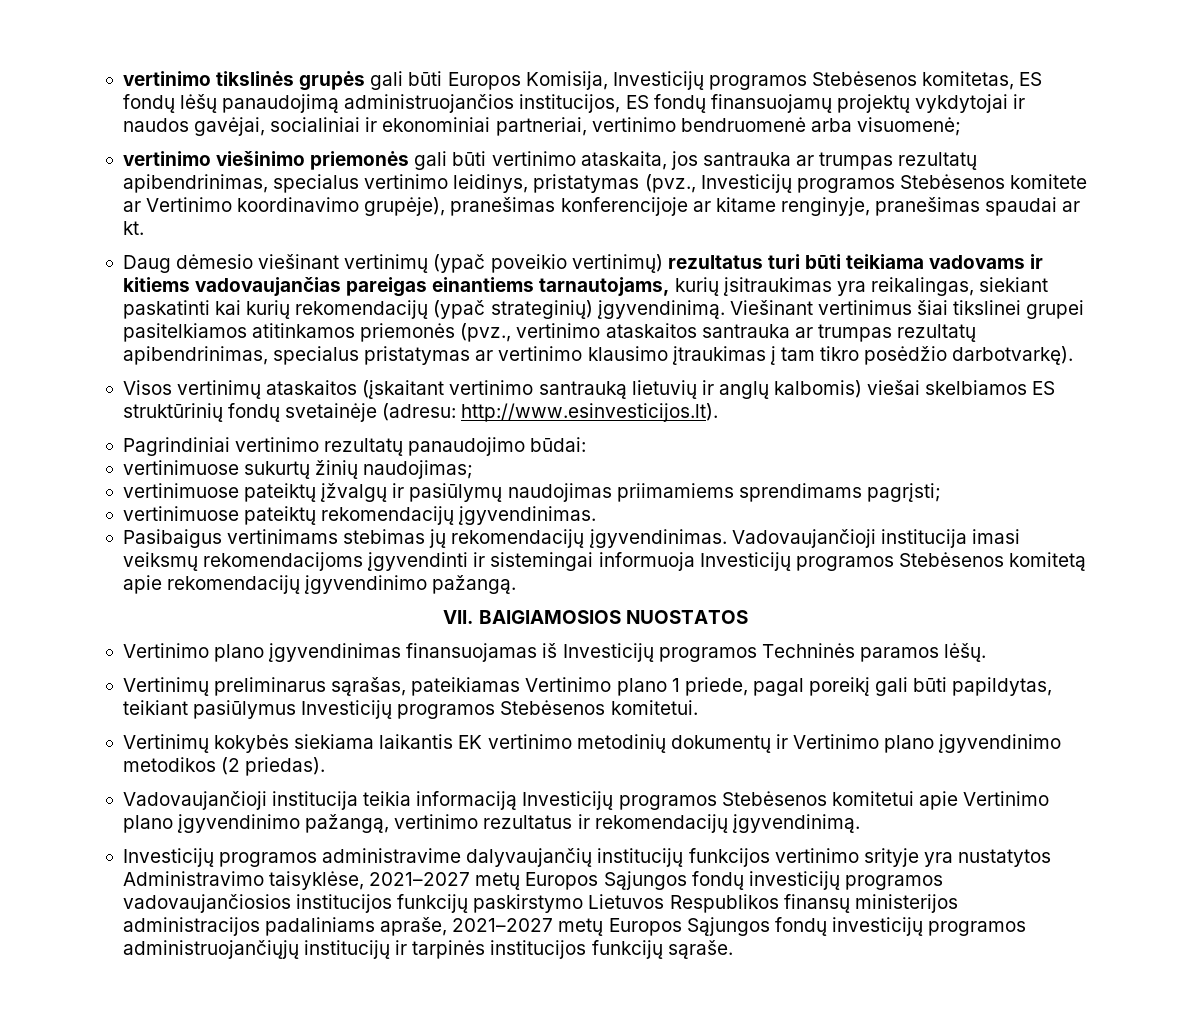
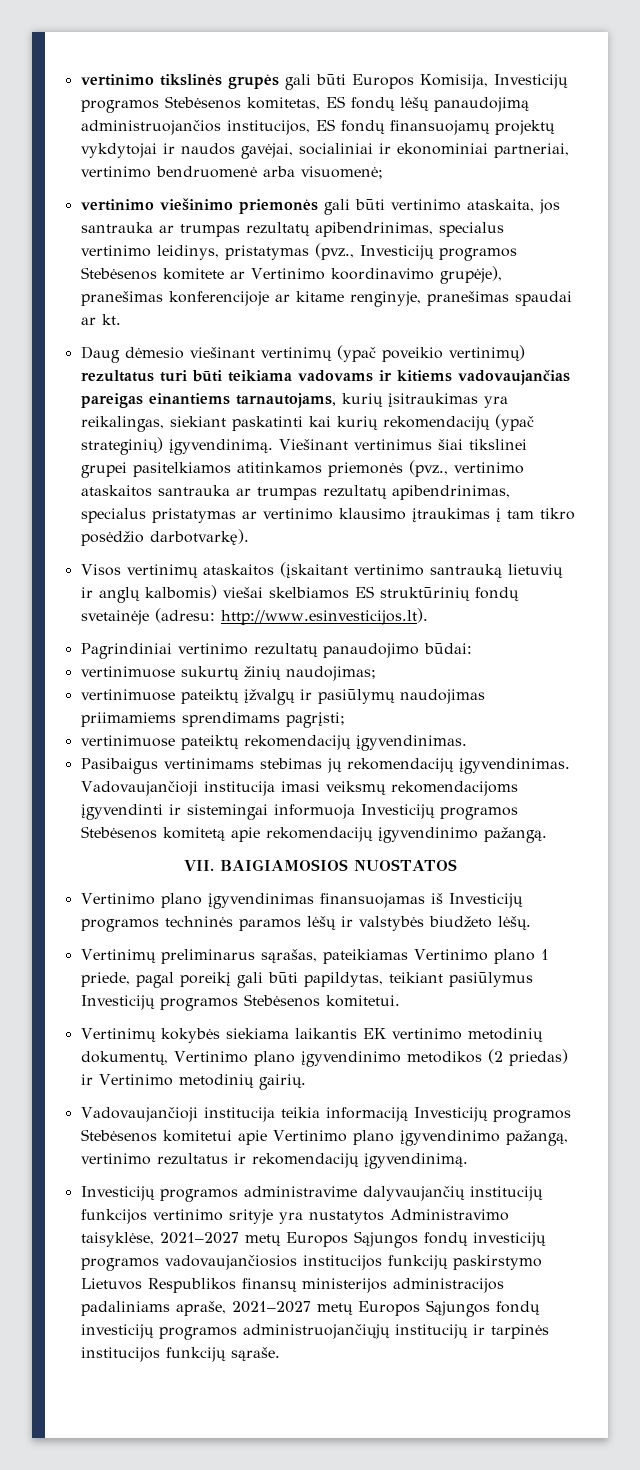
- Vertinimo plano įgyvendinimas finansuojamas iš Investicijų programos Techninės paramos lėšų.
+ Vertinimo plano įgyvendinimas finansuojamas iš Investicijų programos techninės paramos lėšų ir valstybės biudžeto lėšų.
- Vertinimų kokybės siekiama laikantis EK vertinimo metodinių dokumentų ir Vertinimo plano įgyvendinimo metodikos (2 priedas).
+ Vertinimų kokybės siekiama laikantis EK vertinimo metodinių dokumentų, Vertinimo plano įgyvendinimo metodikos (2 priedas) ir Vertinimo metodinių gairių.

